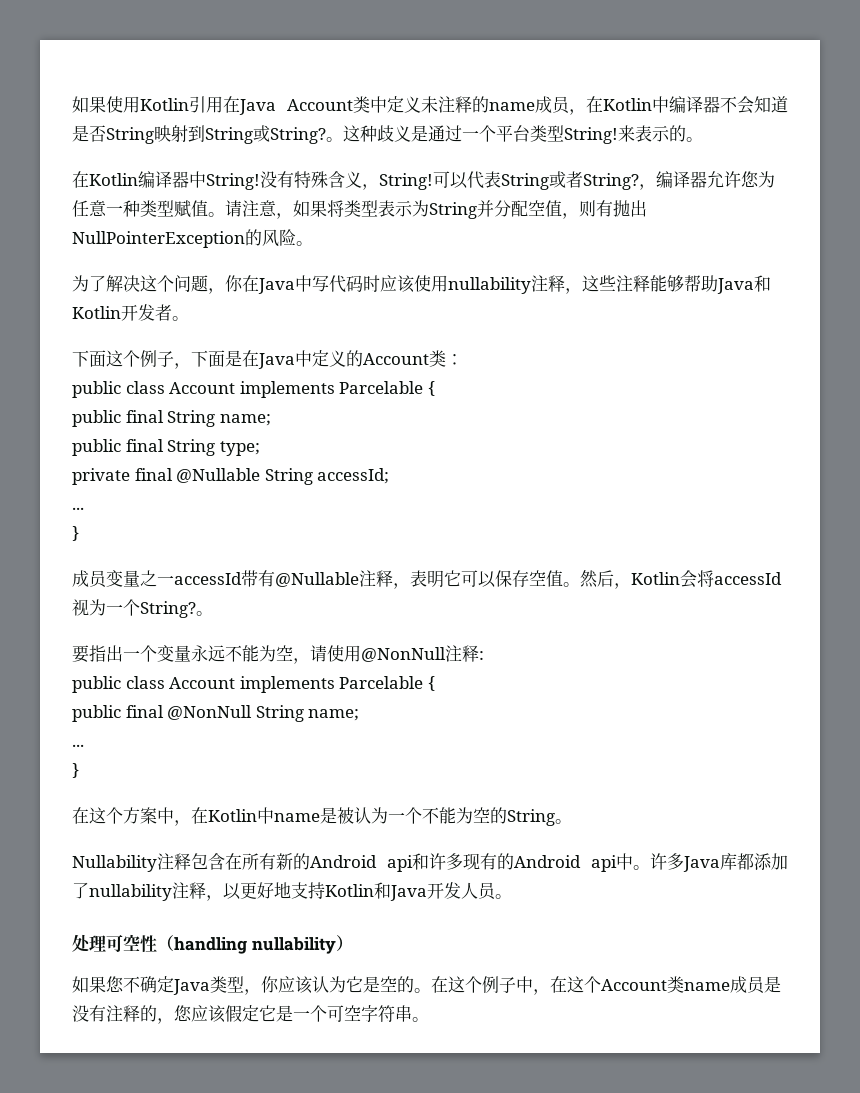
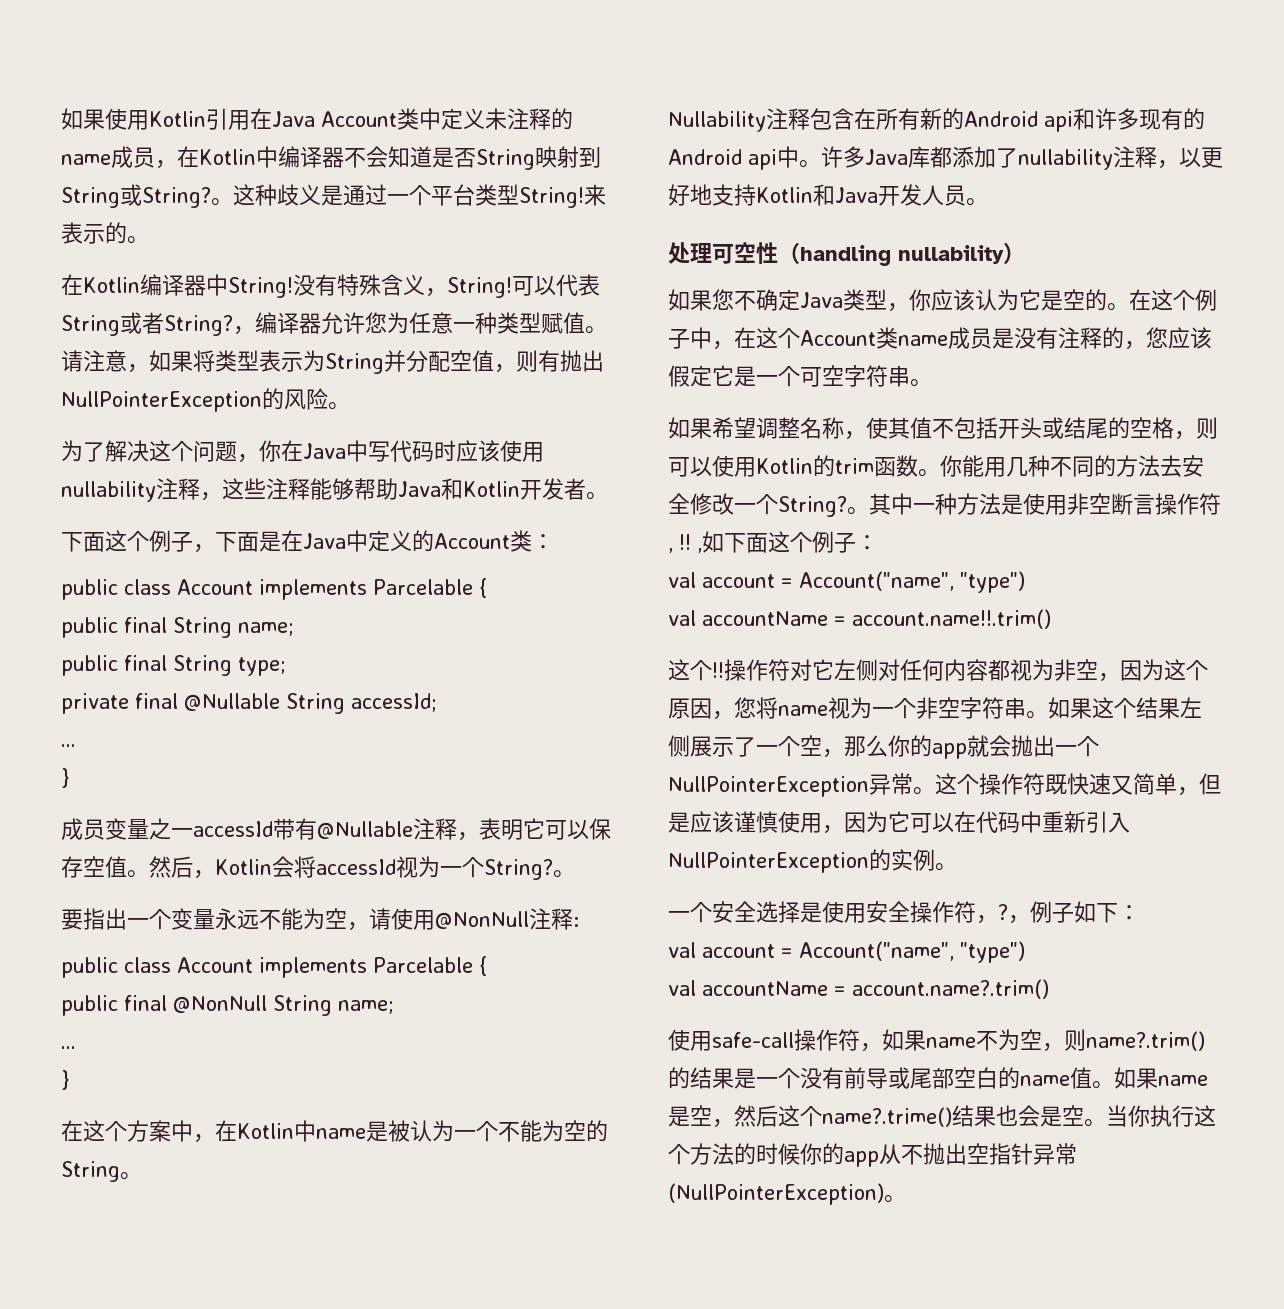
+ 如果希望调整名称，使其值不包括开头或结尾的空格，则可以使用Kotlin的trim函数。你能用几种不同的方法去安全修改一个String?。其中一种方法是使用非空断言操作符, !! ,如下面这个例子：
+ val account = Account("name", "type")
+ val accountName = account.name!!.trim()
+ 这个!!操作符对它左侧对任何内容都视为非空，因为这个原因，您将name视为一个非空字符串。如果这个结果左侧展示了一个空，那么你的app就会抛出一个NullPointerException异常。这个操作符既快速又简单，但是应该谨慎使用，因为它可以在代码中重新引入NullPointerException的实例。
+ 一个安全选择是使用安全操作符，?，例子如下：
+ val account = Account("name", "type")
+ val accountName = account.name?.trim()
+ 使用safe-call操作符，如果name不为空，则name?.trim()的结果是一个没有前导或尾部空白的name值。如果name是空，然后这个name?.trime()结果也会是空。当你执行这个方法的时候你的app从不抛出空指针异常(NullPointerException)。

